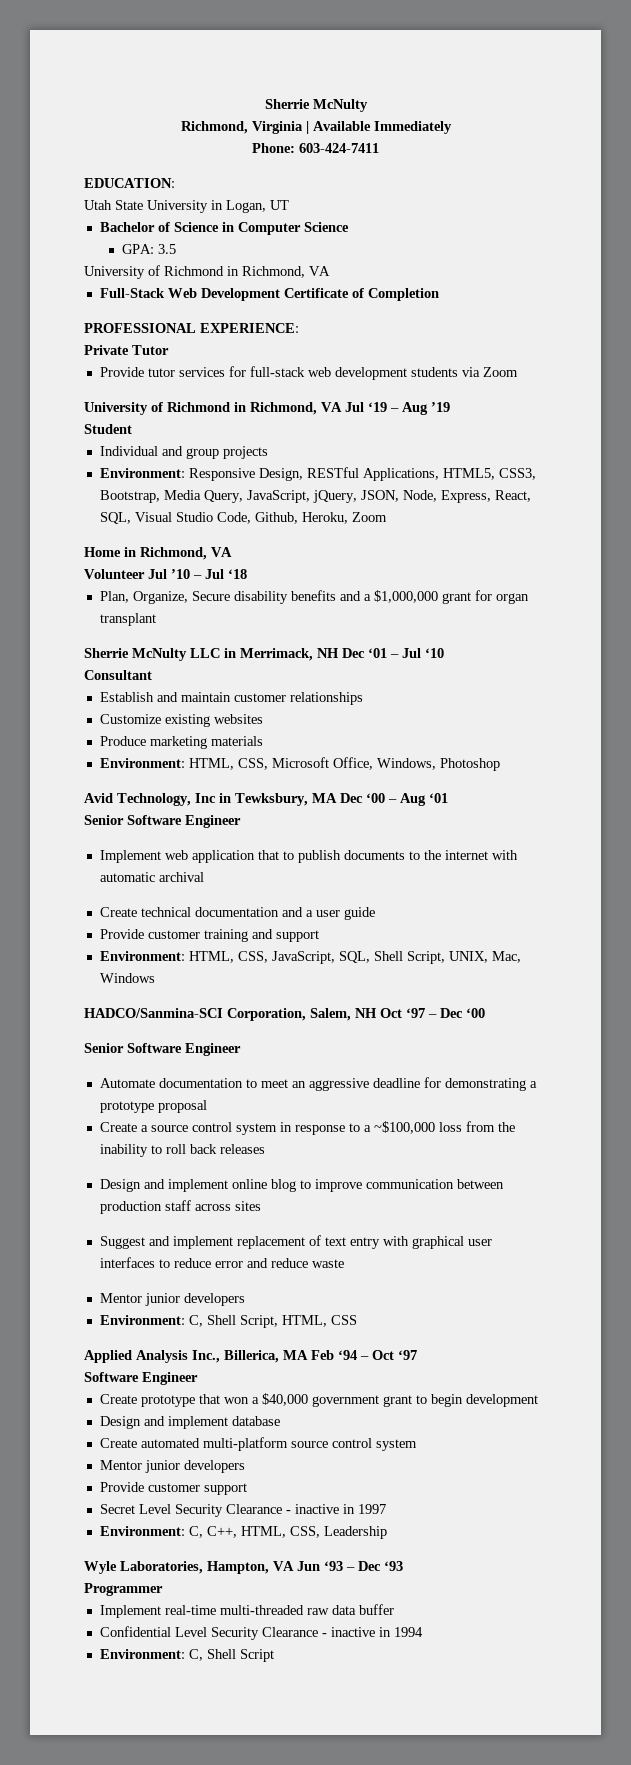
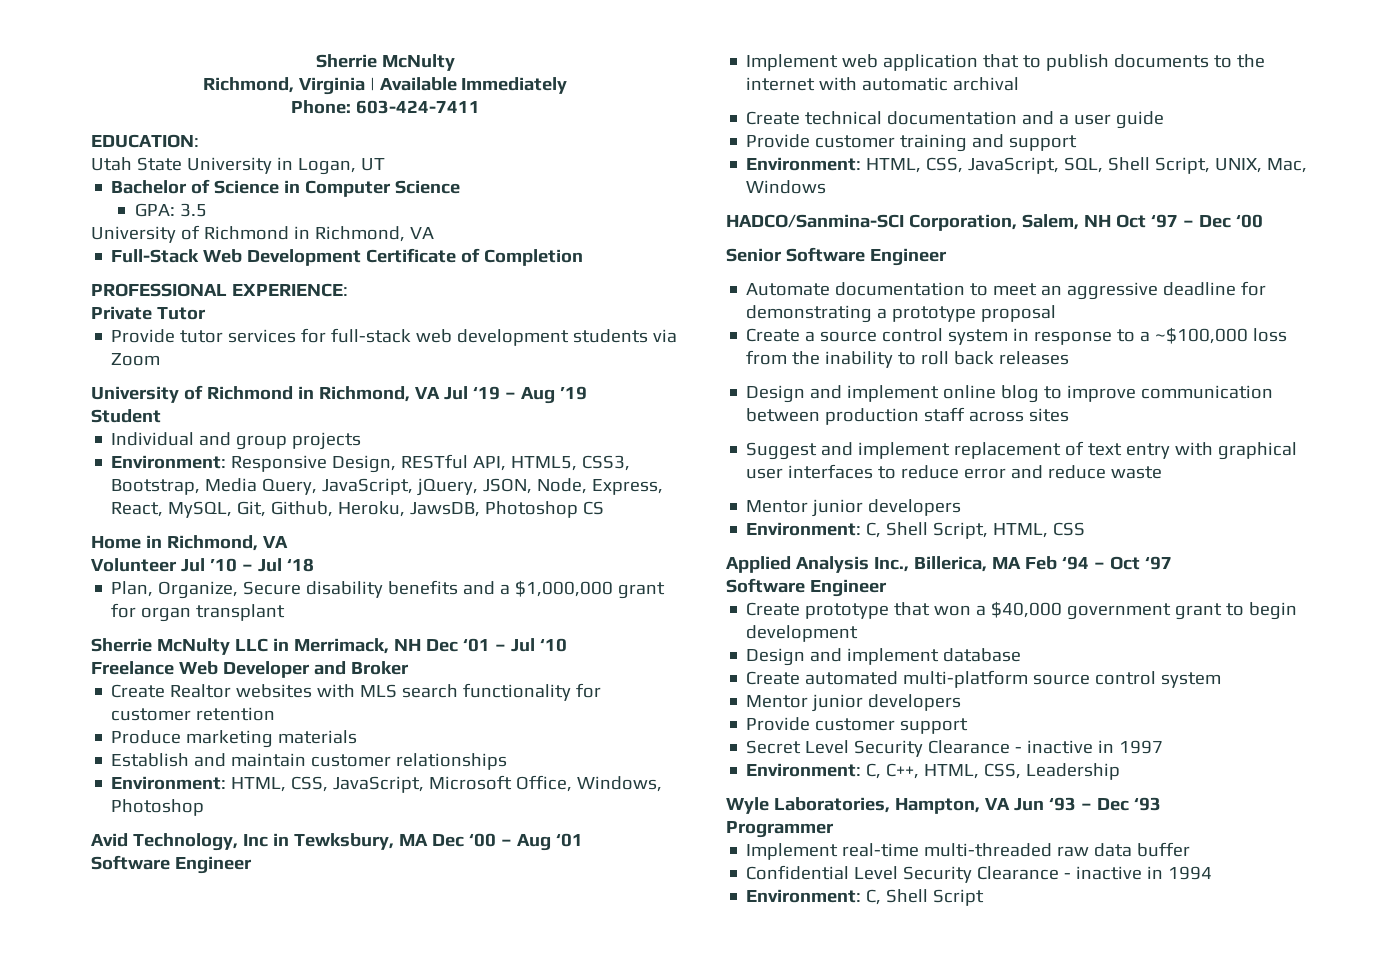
- Environment: Responsive Design, RESTful Applications, HTML5, CSS3, Bootstrap, Media Query, JavaScript, jQuery, JSON, Node, Express, React, SQL, Visual Studio Code, Github, Heroku, Zoom
+ Environment: Responsive Design, RESTful API, HTML5, CSS3, Bootstrap, Media Query, JavaScript, jQuery, JSON, Node, Express, React, MySQL, Git, Github, Heroku, JawsDB, Photoshop CS
- Consultant
+ Freelance Web Developer and Broker
+ Create Realtor websites with MLS search functionality for customer retention
+ Produce marketing materials
- Customize existing websites
- Produce marketing materials
- Environment: HTML, CSS, Microsoft Office, Windows, Photoshop
+ Environment: HTML, CSS, JavaScript, Microsoft Office, Windows, Photoshop
  Avid Technology, Inc in Tewksbury, MA Dec ‘00 – Aug ‘01
- Senior Software Engineer
+ Software Engineer

